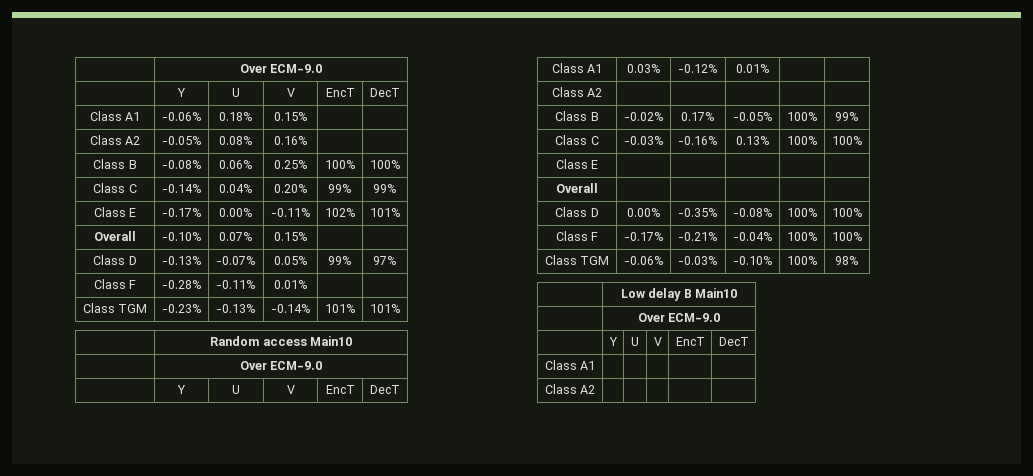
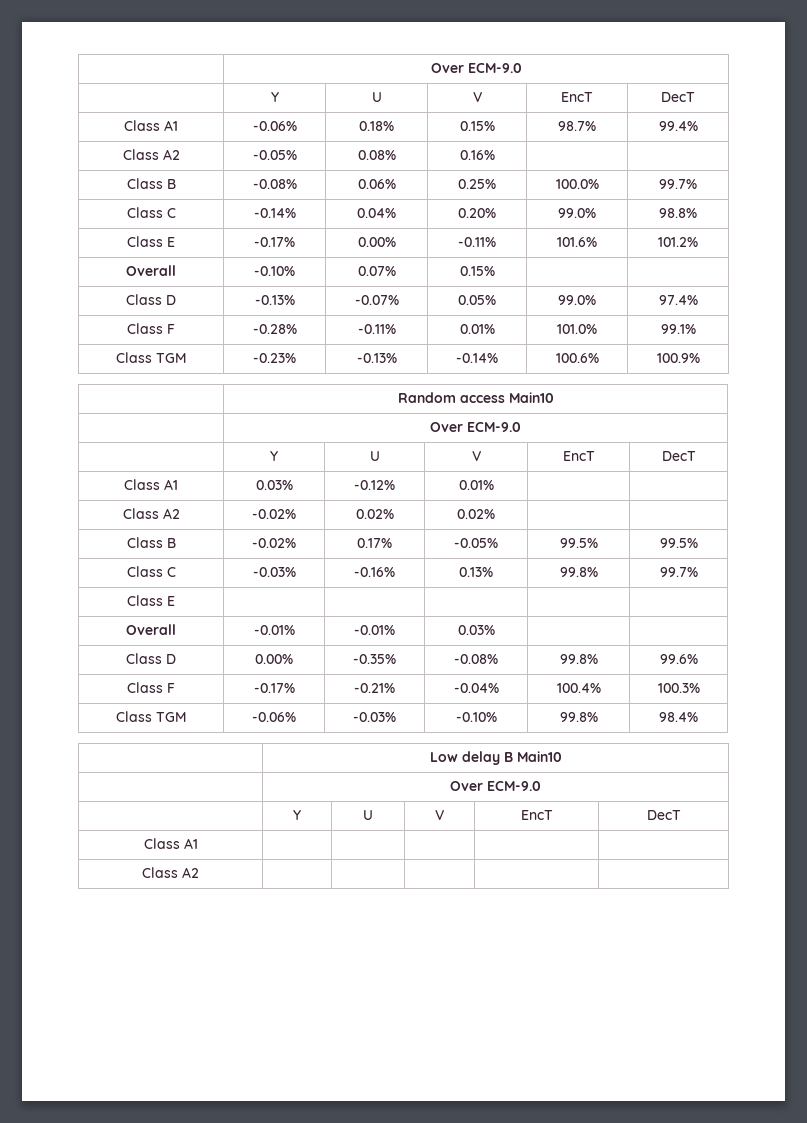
- Class A1 | -0.06% | 0.18% | 0.15% | |
+ Class A1 | -0.06% | 0.18% | 0.15% | 98.7% | 99.4%
- Class B | -0.08% | 0.06% | 0.25% | 100% | 100%
+ Class B | -0.08% | 0.06% | 0.25% | 100.0% | 99.7%
- Class C | -0.14% | 0.04% | 0.20% | 99% | 99%
+ Class C | -0.14% | 0.04% | 0.20% | 99.0% | 98.8%
- Class E | -0.17% | 0.00% | -0.11% | 102% | 101%
+ Class E | -0.17% | 0.00% | -0.11% | 101.6% | 101.2%
- Class D | -0.13% | -0.07% | 0.05% | 99% | 97%
+ Class D | -0.13% | -0.07% | 0.05% | 99.0% | 97.4%
- Class F | -0.28% | -0.11% | 0.01% | |
+ Class F | -0.28% | -0.11% | 0.01% | 101.0% | 99.1%
- Class TGM | -0.23% | -0.13% | -0.14% | 101% | 101%
+ Class TGM | -0.23% | -0.13% | -0.14% | 100.6% | 100.9%
  Class A1 | 0.03% | -0.12% | 0.01% | |
- Class A2 | | | | |
+ Class A2 | -0.02% | 0.02% | 0.02% | |
- Class B | -0.02% | 0.17% | -0.05% | 100% | 99%
+ Class B | -0.02% | 0.17% | -0.05% | 99.5% | 99.5%
- Class C | -0.03% | -0.16% | 0.13% | 100% | 100%
+ Class C | -0.03% | -0.16% | 0.13% | 99.8% | 99.7%
- Overall | | | | |
+ Overall | -0.01% | -0.01% | 0.03% | |
- Class D | 0.00% | -0.35% | -0.08% | 100% | 100%
+ Class D | 0.00% | -0.35% | -0.08% | 99.8% | 99.6%
- Class F | -0.17% | -0.21% | -0.04% | 100% | 100%
+ Class F | -0.17% | -0.21% | -0.04% | 100.4% | 100.3%
- Class TGM | -0.06% | -0.03% | -0.10% | 100% | 98%
+ Class TGM | -0.06% | -0.03% | -0.10% | 99.8% | 98.4%

